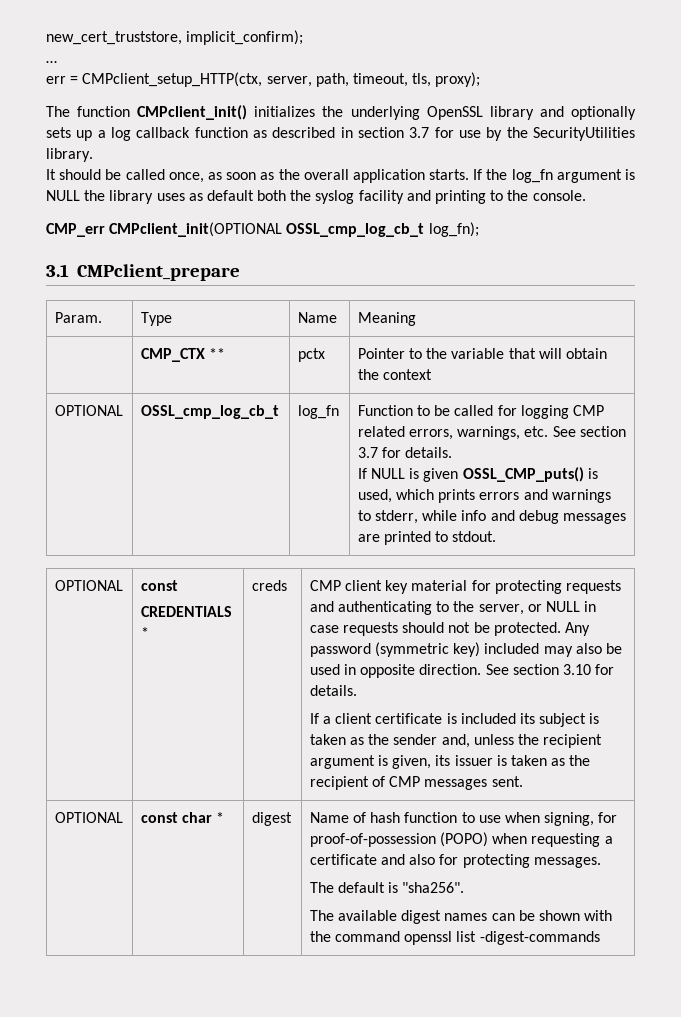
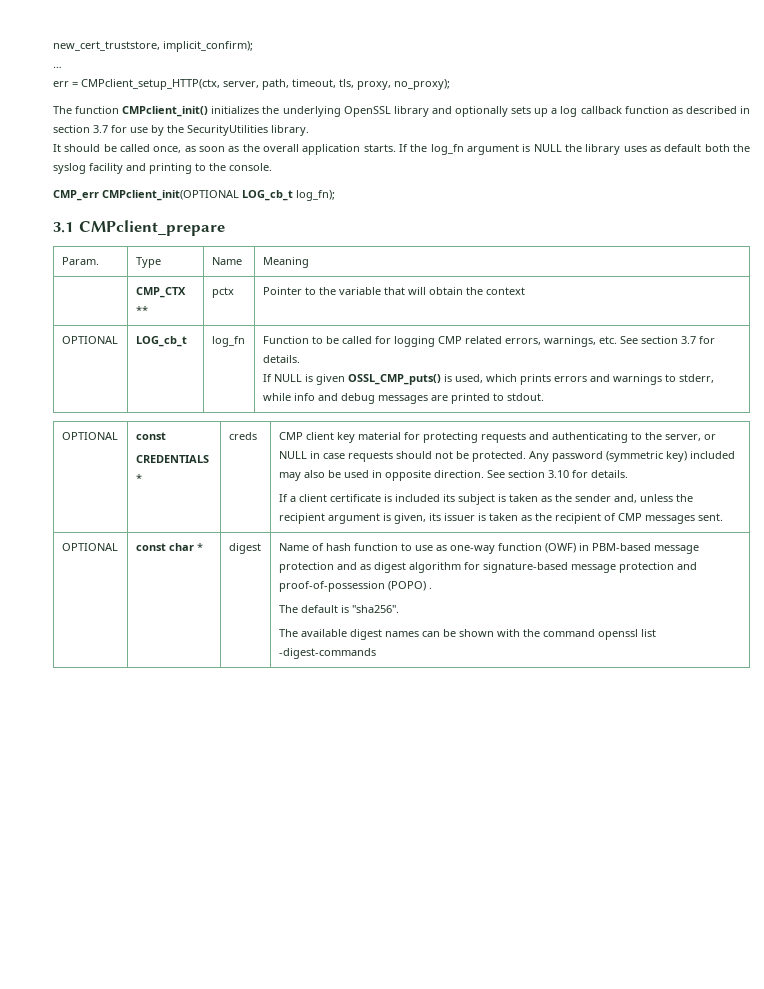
- err = CMPclient_setup_HTTP(ctx, server, path, timeout, tls, proxy);
+ err = CMPclient_setup_HTTP(ctx, server, path, timeout, tls, proxy, no_proxy);
- CMP_err CMPclient_init(OPTIONAL OSSL_cmp_log_cb_t log_fn);
+ CMP_err CMPclient_init(OPTIONAL LOG_cb_t log_fn);
- OPTIONAL | OSSL_cmp_log_cb_t
+ OPTIONAL | LOG_cb_t
- Name of hash function to use when signing, for proof-of-possession (POPO) when requesting a certificate and also for protecting messages.
+ Name of hash function to use as one-way function (OWF) in PBM-based message protection and as digest algorithm for signature-based message protection and proof-of-possession (POPO) .

